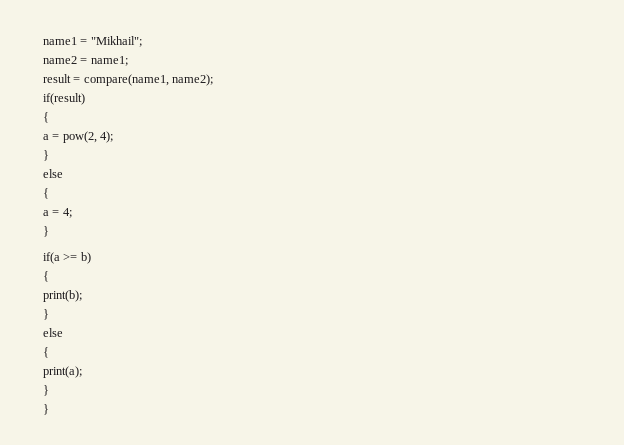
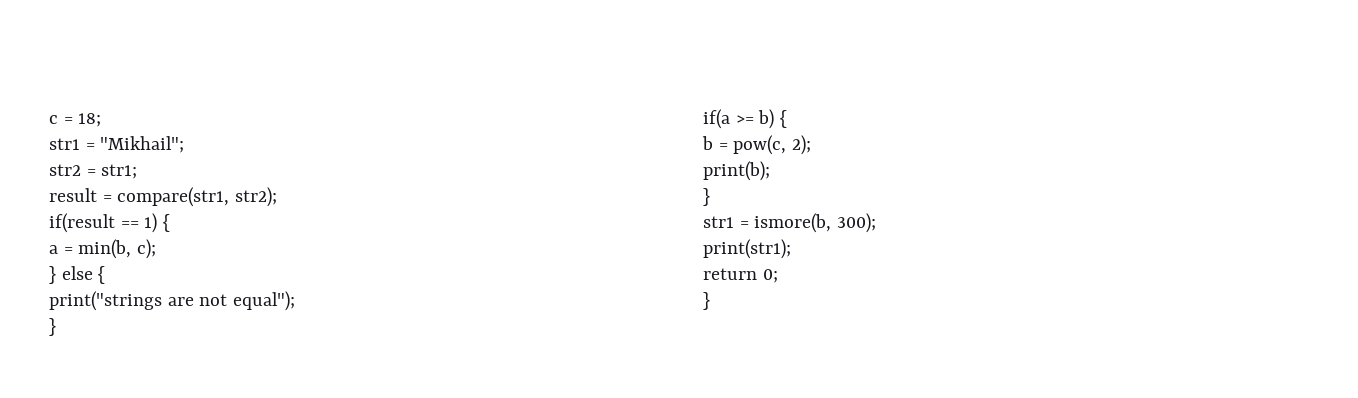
- name1 = "Mikhail";
+ c = 18;
+ str1 = "Mikhail";
- name2 = name1;
+ str2 = str1;
- result = compare(name1, name2);
- if(result)
- {
- a = pow(2, 4);
- }
- else
- {
- a = 4;
+ result = compare(str1, str2);
+ if(result == 1) {
+ a = min(b, c);
+ } else {
+ print("strings are not equal");
- if(a >= b)
- {
+ if(a >= b) {
+ b = pow(c, 2);
  print(b);
  }
- else
- {
- print(a);
- }
+ str1 = ismore(b, 300);
+ print(str1);
+ return 0;

